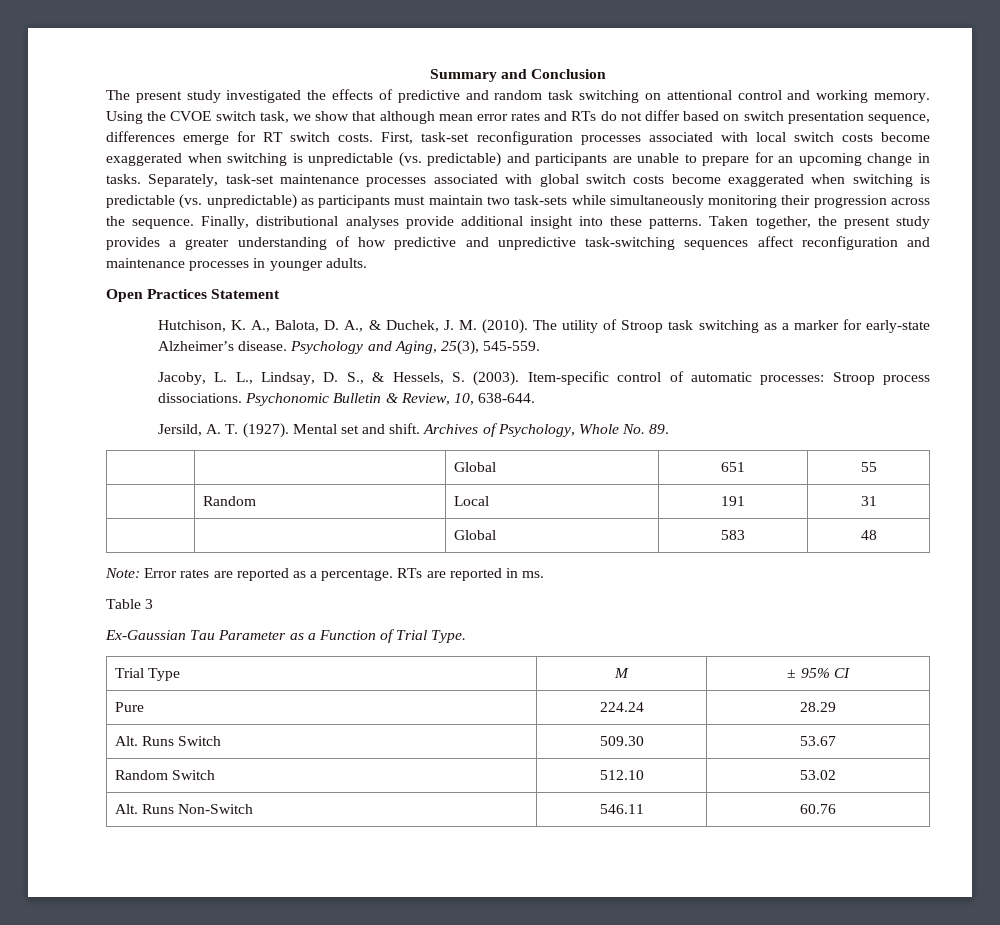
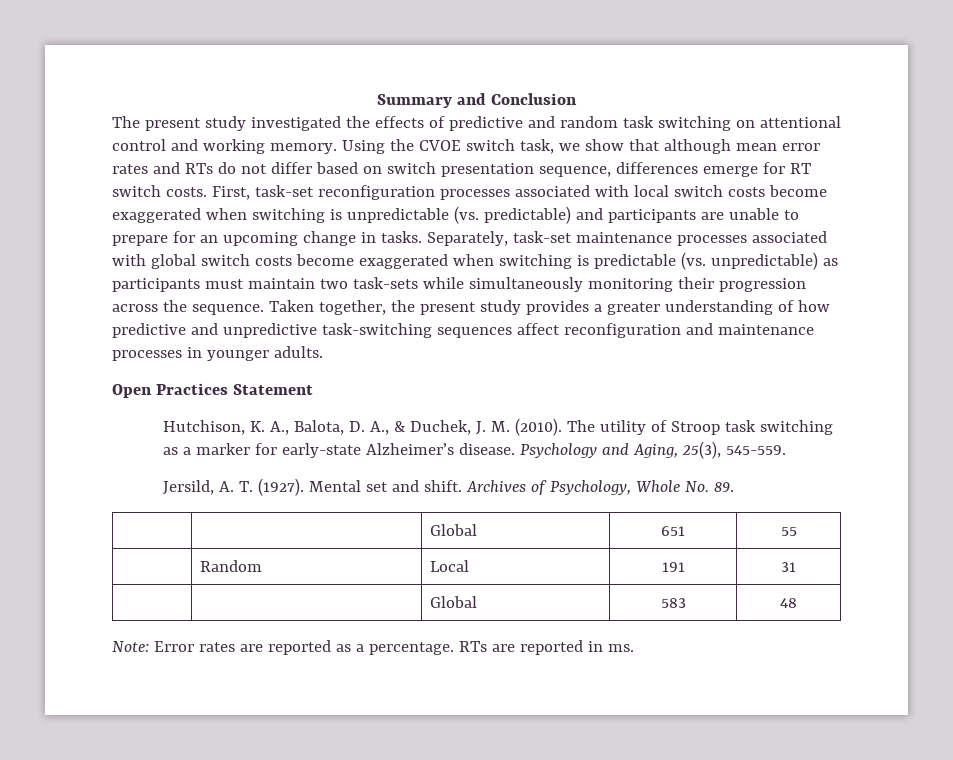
- Finally, distributional analyses provide additional insight into these patterns.
- Jacoby, L. L., Lindsay, D. S., & Hessels, S. (2003). Item-specific control of automatic processes: Stroop process dissociations. Psychonomic Bulletin & Review, 10, 638-644.
- Table 3
- Ex-Gaussian Tau Parameter as a Function of Trial Type.
- Trial Type | M | ± 95% CI
- Pure | 224.24 | 28.29
- Alt. Runs Switch | 509.30 | 53.67
- Random Switch | 512.10 | 53.02
- Alt. Runs Non-Switch | 546.11 | 60.76

